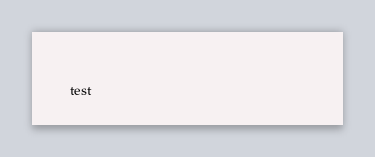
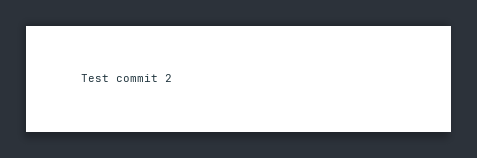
- test
+ Test commit 2

